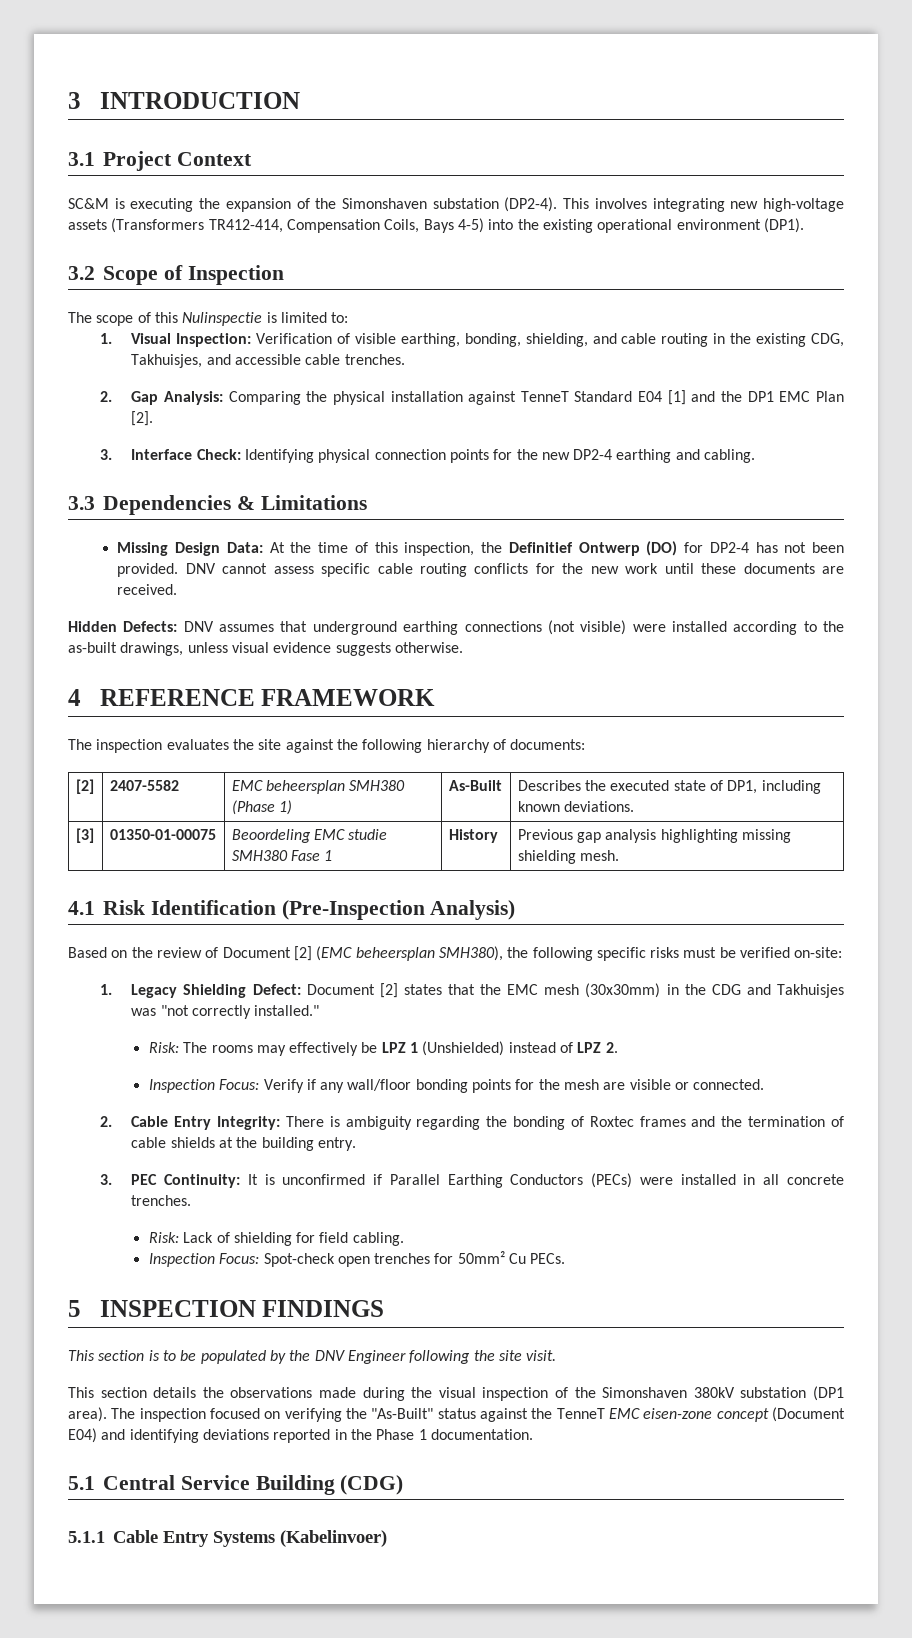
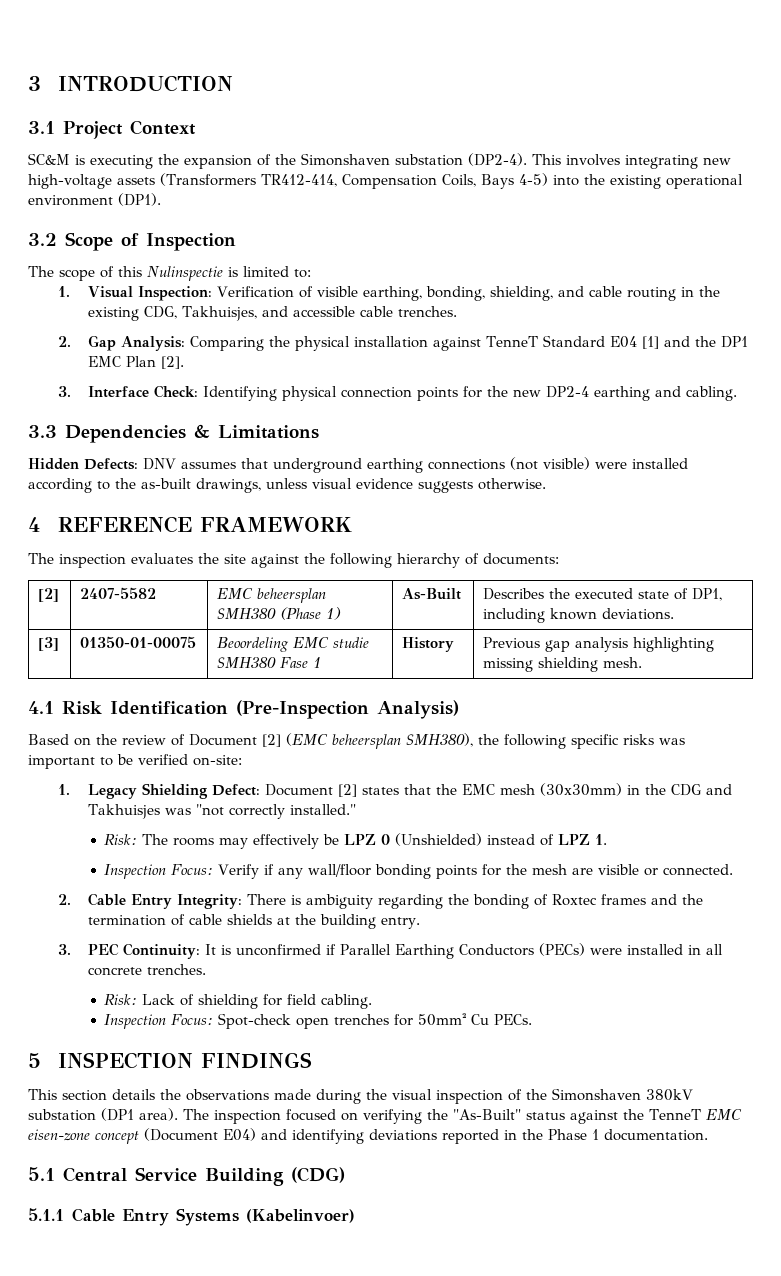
- Missing Design Data: At the time of this inspection, the Definitief Ontwerp (DO) for DP2-4 has not been provided. DNV cannot assess specific cable routing conflicts for the new work until these documents are received.
- Based on the review of Document [2] (EMC beheersplan SMH380), the following specific risks must be verified on-site:
+ Based on the review of Document [2] (EMC beheersplan SMH380), the following specific risks was important to be verified on-site:
- Risk: The rooms may effectively be LPZ 1 (Unshielded) instead of LPZ 2.
+ Risk: The rooms may effectively be LPZ 0 (Unshielded) instead of LPZ 1.
- This section is to be populated by the DNV Engineer following the site visit.

